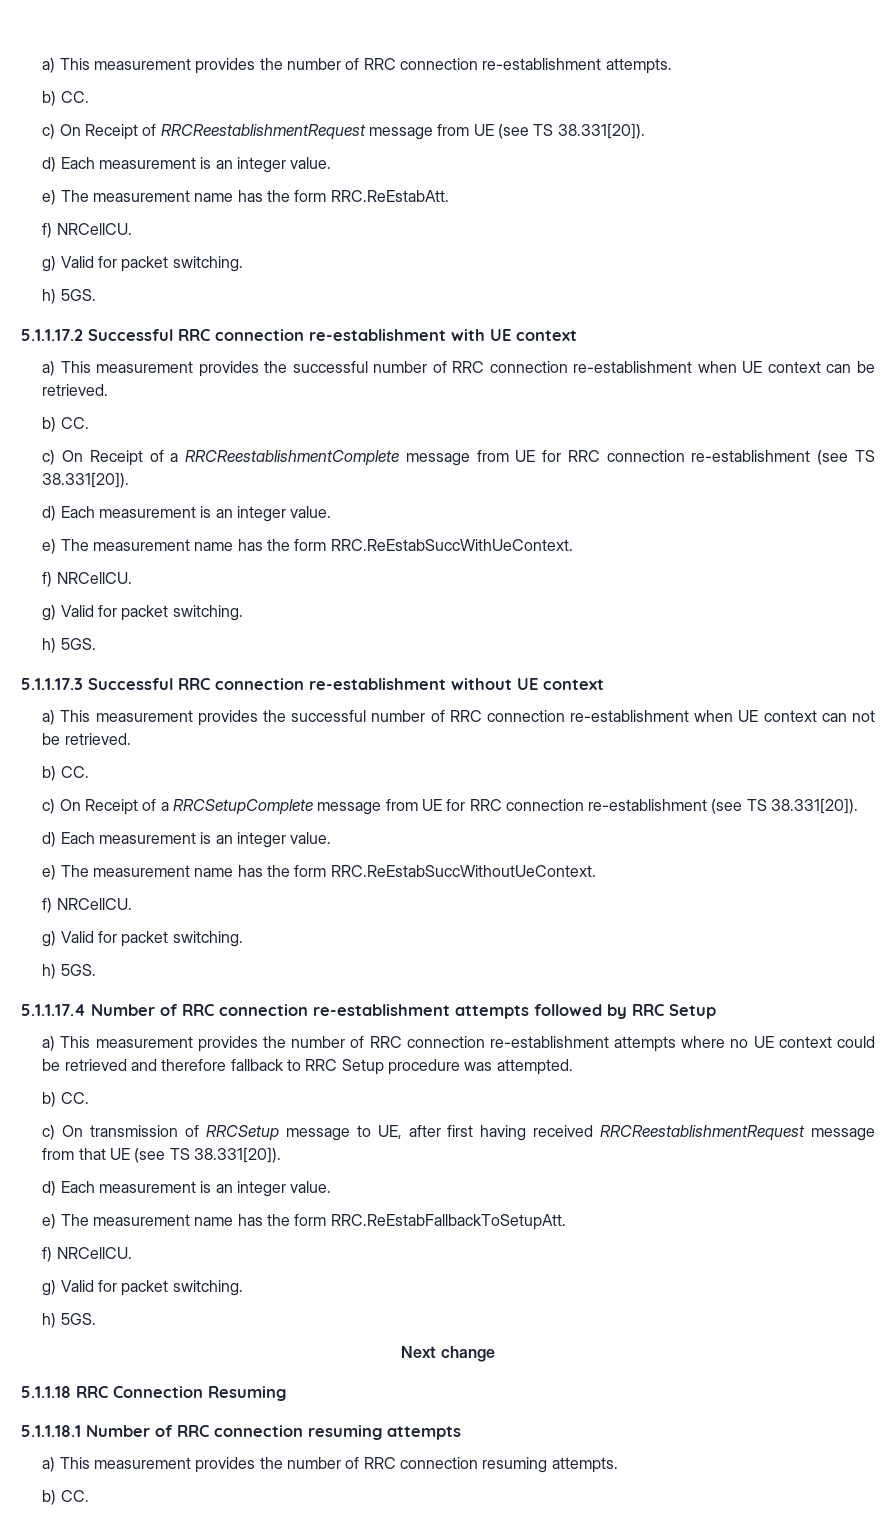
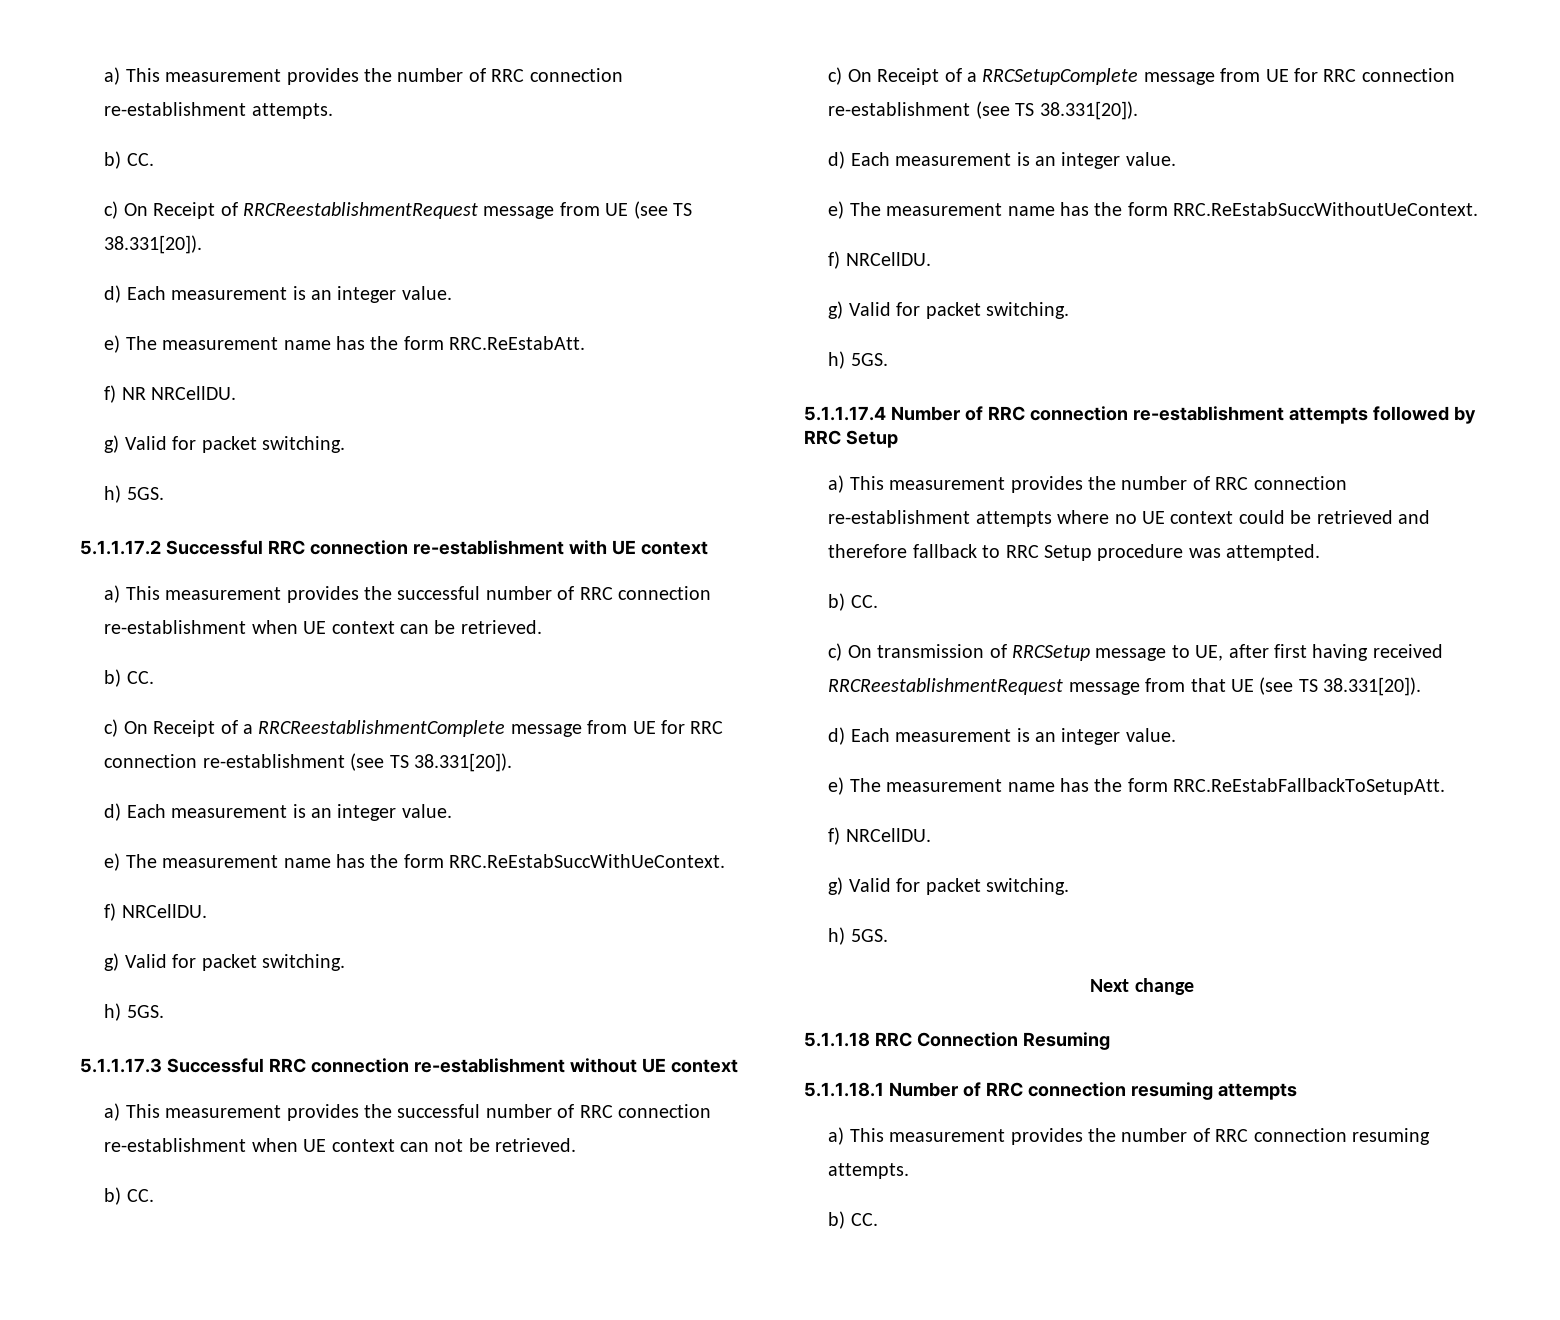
  e) The measurement name has the form RRC.ReEstabAtt.
- f) NRCellCU.
+ f) NR NRCellDU.
  e) The measurement name has the form RRC.ReEstabSuccWithUeContext.
- f) NRCellCU.
+ f) NRCellDU.
  e) The measurement name has the form RRC.ReEstabSuccWithoutUeContext.
- f) NRCellCU.
+ f) NRCellDU.
  e) The measurement name has the form RRC.ReEstabFallbackToSetupAtt.
- f) NRCellCU.
+ f) NRCellDU.

